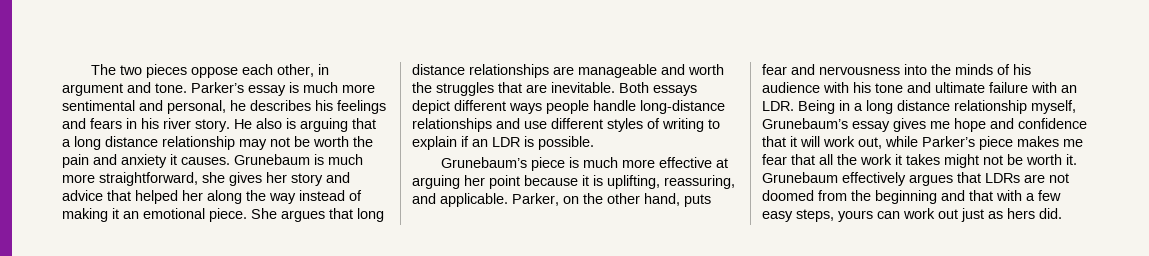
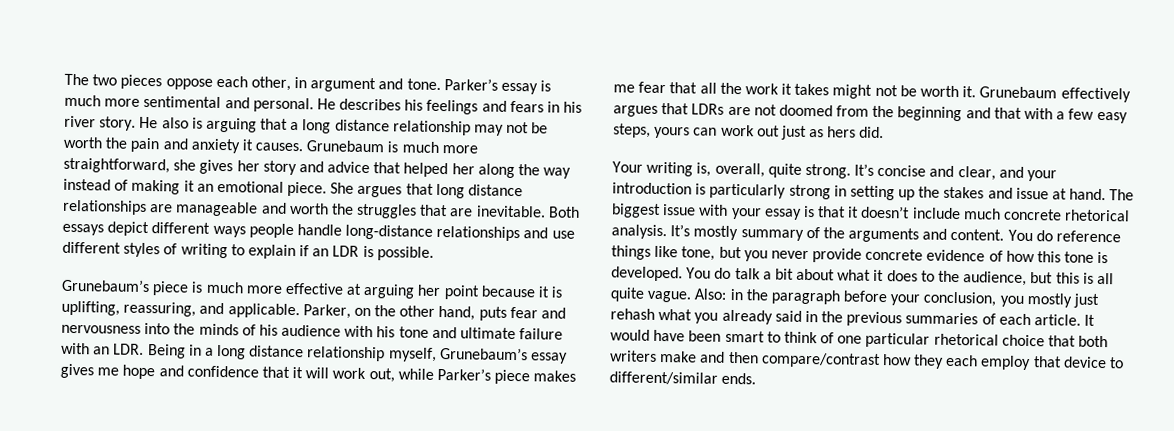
- Parker’s essay is much more sentimental and personal, he describes his feelings and fears in his river story.
+ Parker’s essay is much more sentimental and personal. He describes his feelings and fears in his river story.
+ Your writing is, overall, quite strong. It’s concise and clear, and your introduction is particularly strong in setting up the stakes and issue at hand. The biggest issue with your essay is that it doesn’t include much concrete rhetorical analysis. It’s mostly summary of the arguments and content. You do reference things like tone, but you never provide concrete evidence of how this tone is developed. You do talk a bit about what it does to the audience, but this is all quite vague. Also: in the paragraph before your conclusion, you mostly just rehash what you already said in the previous summaries of each article. It would have been smart to think of one particular rhetorical choice that both writers make and then compare/contrast how they each employ that device to different/similar ends.

